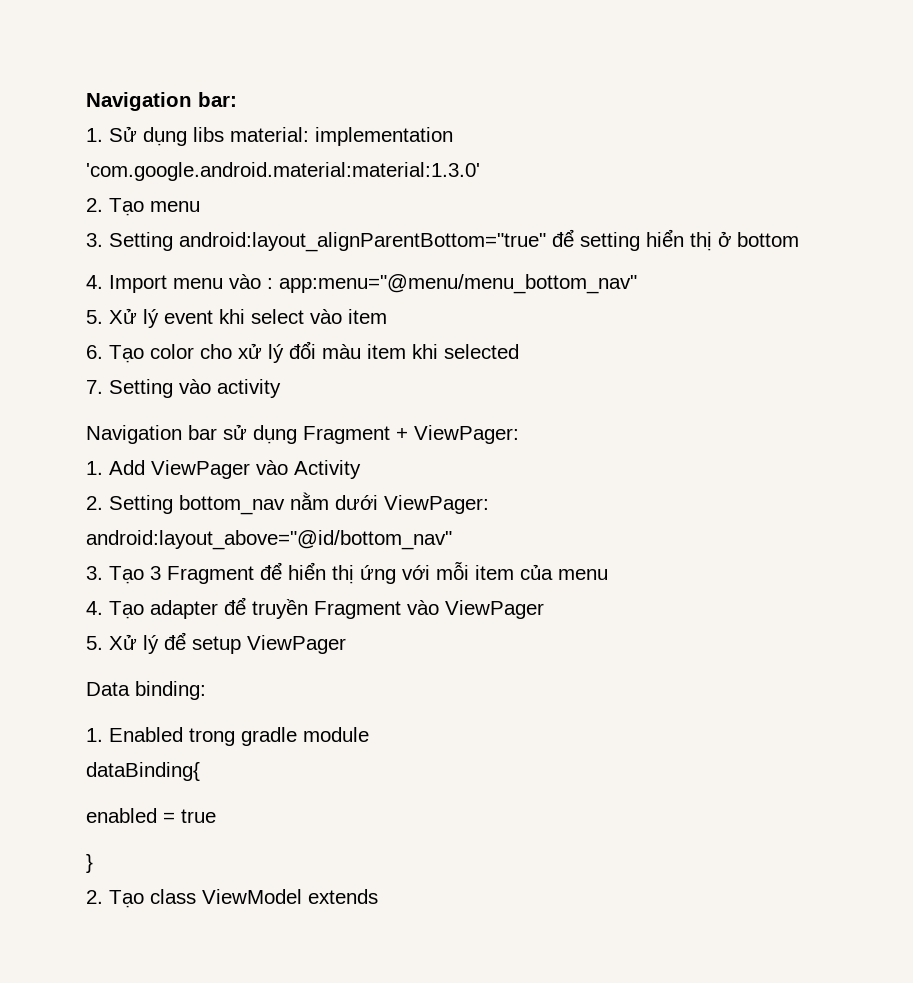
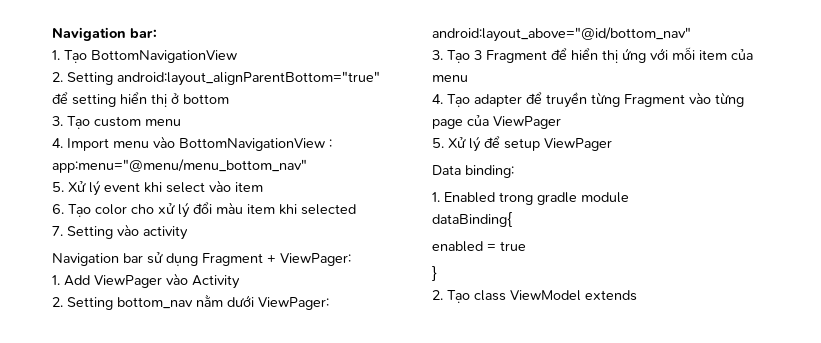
- 1. Sử dụng libs material: implementation 'com.google.android.material:material:1.3.0'
- 2. Tạo menu
- 3. Setting android:layout_alignParentBottom="true" để setting hiển thị ở bottom
+ 1. Tạo BottomNavigationView
+ 2. Setting android:layout_alignParentBottom="true" để setting hiển thị ở bottom
+ 3. Tạo custom menu
- 4. Import menu vào : app:menu="@menu/menu_bottom_nav"
+ 4. Import menu vào BottomNavigationView : app:menu="@menu/menu_bottom_nav"
- 4. Tạo adapter để truyền Fragment vào ViewPager
+ 4. Tạo adapter để truyền từng Fragment vào từng page của ViewPager

